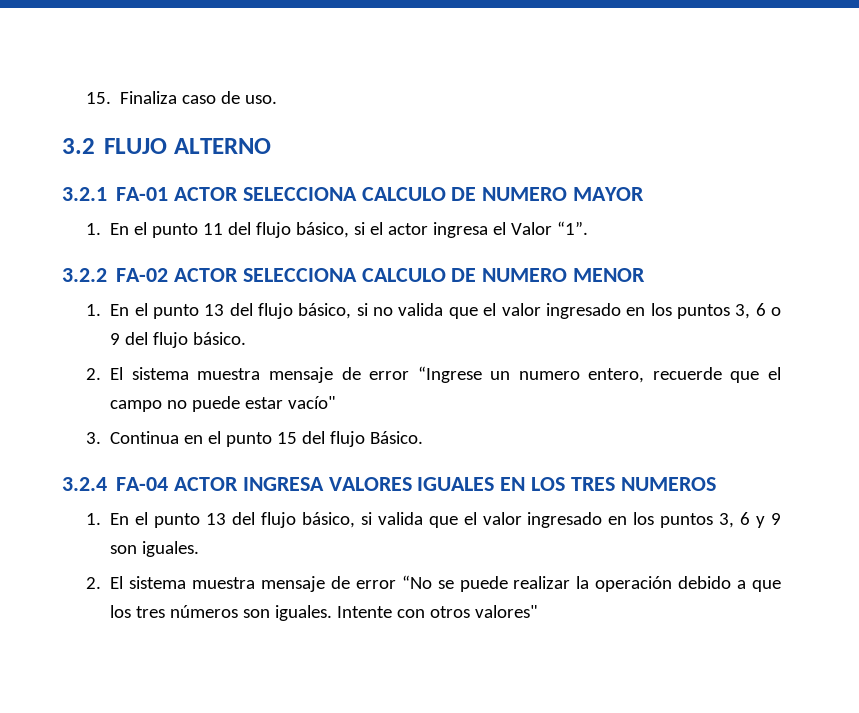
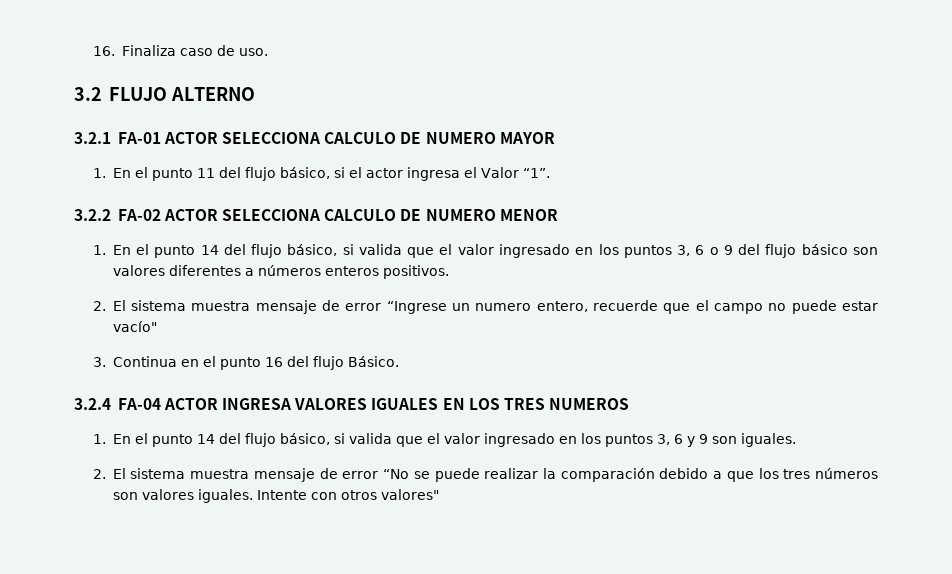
- 15. Finaliza caso de uso.
+ 16. Finaliza caso de uso.
- 1. En el punto 13 del flujo básico, si no valida que el valor ingresado en los puntos 3, 6 o 9 del flujo básico.
+ 1. En el punto 14 del flujo básico, si valida que el valor ingresado en los puntos 3, 6 o 9 del flujo básico son valores diferentes a números enteros positivos.
- 3. Continua en el punto 15 del flujo Básico.
+ 3. Continua en el punto 16 del flujo Básico.
- 1. En el punto 13 del flujo básico, si valida que el valor ingresado en los puntos 3, 6 y 9 son iguales.
+ 1. En el punto 14 del flujo básico, si valida que el valor ingresado en los puntos 3, 6 y 9 son iguales.
- 2. El sistema muestra mensaje de error “No se puede realizar la operación debido a que los tres números son iguales.
+ 2. El sistema muestra mensaje de error “No se puede realizar la comparación debido a que los tres números son valores iguales.

